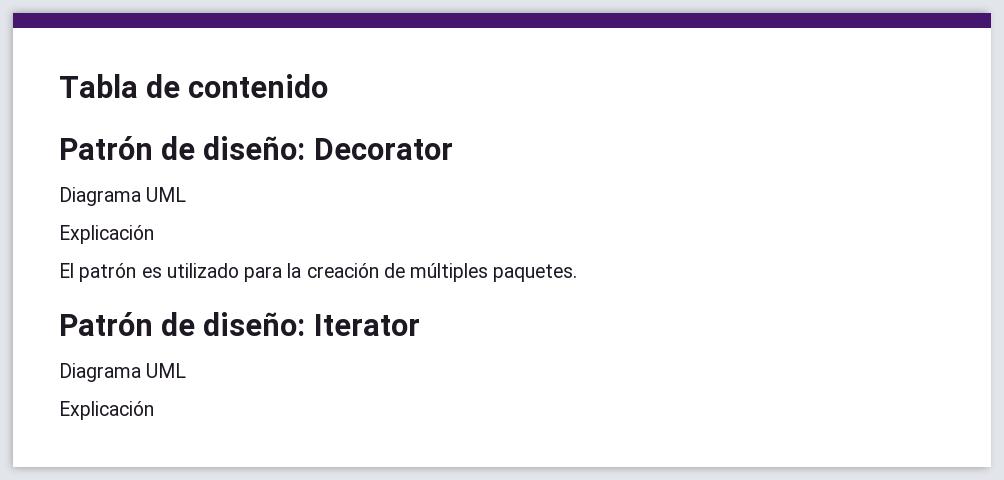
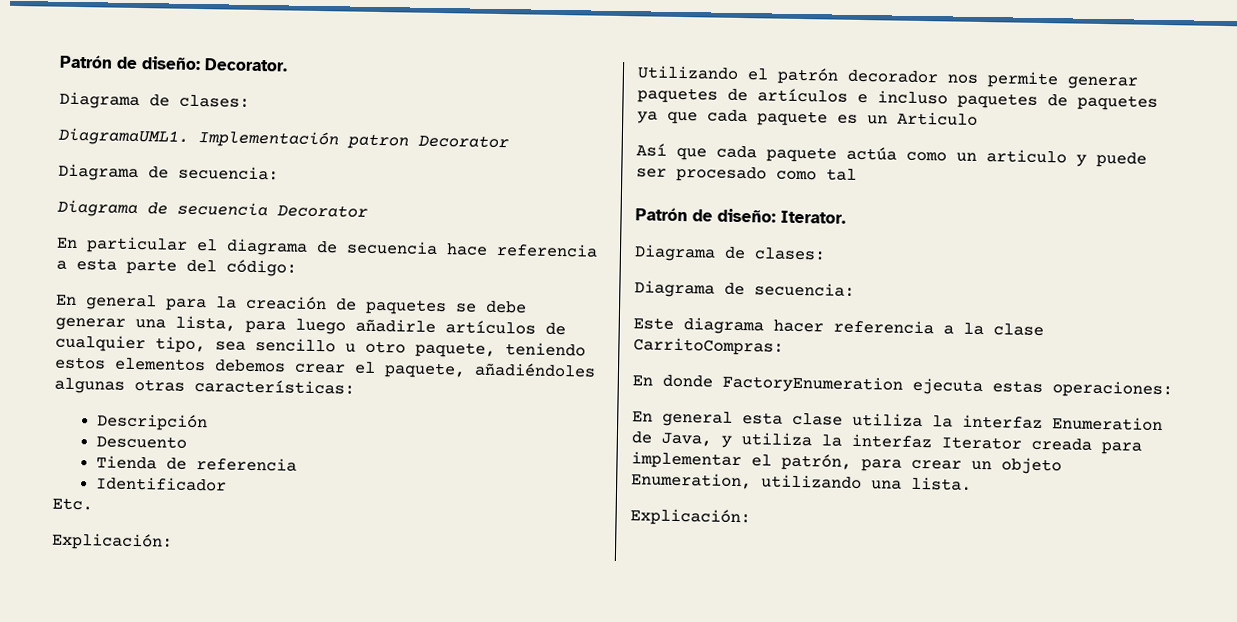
- Tabla de contenido
- Patrón de diseño: Decorator
- Diagrama UML
- Explicación
- El patrón es utilizado para la creación de múltiples paquetes.
- Patrón de diseño: Iterator
- Diagrama UML
- Explicación
+ Patrón de diseño: Decorator.
+ Diagrama de clases:
+ DiagramaUML1. Implementación patron Decorator
+ Diagrama de secuencia:
+ Diagrama de secuencia Decorator
+ En particular el diagrama de secuencia hace referencia a esta parte del código:
+ En general para la creación de paquetes se debe generar una lista, para luego añadirle artículos de cualquier tipo, sea sencillo u otro paquete, teniendo estos elementos debemos crear el paquete, añadiéndoles algunas otras características:
+ Descripción
+ Descuento
+ Tienda de referencia
+ Identificador
+ Etc.
+ Explicación:
+ Utilizando el patrón decorador nos permite generar paquetes de artículos e incluso paquetes de paquetes ya que cada paquete es un Articulo
+ Así que cada paquete actúa como un articulo y puede ser procesado como tal
+ Patrón de diseño: Iterator.
+ Diagrama de clases:
+ Diagrama de secuencia:
+ Este diagrama hacer referencia a la clase CarritoCompras:
+ En donde FactoryEnumeration ejecuta estas operaciones:
+ En general esta clase utiliza la interfaz Enumeration de Java, y utiliza la interfaz Iterator creada para implementar el patrón, para crear un objeto Enumeration, utilizando una lista.
+ Explicación:

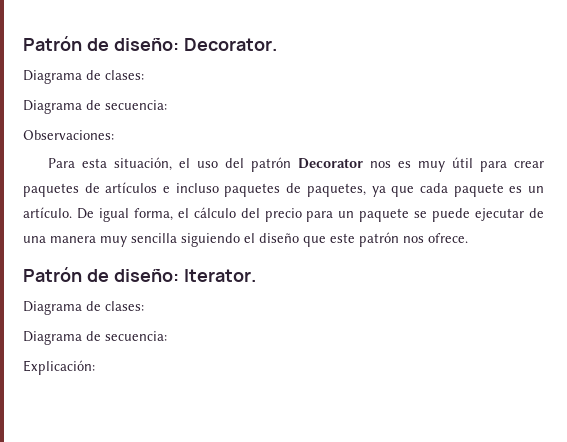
  Patrón de diseño: Decorator.
  Diagrama de clases:
- DiagramaUML1. Implementación patron Decorator
  Diagrama de secuencia:
- Diagrama de secuencia Decorator
- En particular el diagrama de secuencia hace referencia a esta parte del código:
- En general para la creación de paquetes se debe generar una lista, para luego añadirle artículos de cualquier tipo, sea sencillo u otro paquete, teniendo estos elementos debemos crear el paquete, añadiéndoles algunas otras características:
- Descripción
- Descuento
- Tienda de referencia
- Identificador
- Etc.
- Explicación:
- Utilizando el patrón decorador nos permite generar paquetes de artículos e incluso paquetes de paquetes ya que cada paquete es un Articulo
- Así que cada paquete actúa como un articulo y puede ser procesado como tal
+ Observaciones:
+ Para esta situación, el uso del patrón Decorator nos es muy útil para crear paquetes de artículos e incluso paquetes de paquetes, ya que cada paquete es un artículo. De igual forma, el cálculo del precio para un paquete se puede ejecutar de una manera muy sencilla siguiendo el diseño que este patrón nos ofrece.
- Este diagrama hacer referencia a la clase CarritoCompras:
- En donde FactoryEnumeration ejecuta estas operaciones:
- En general esta clase utiliza la interfaz Enumeration de Java, y utiliza la interfaz Iterator creada para implementar el patrón, para crear un objeto Enumeration, utilizando una lista.

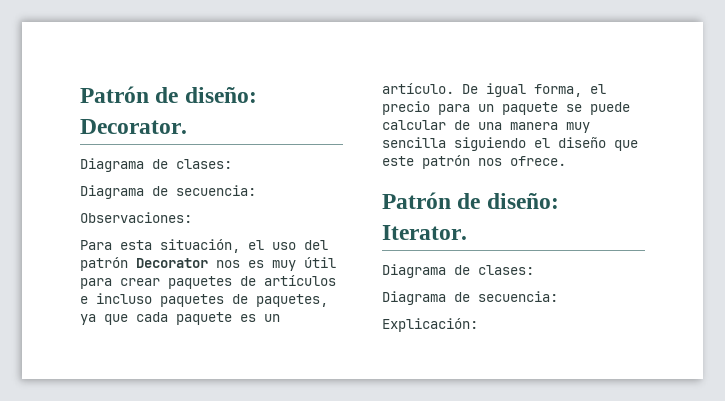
- De igual forma, el cálculo del precio para un paquete se puede ejecutar de una manera muy sencilla siguiendo el diseño que este patrón nos ofrece.
+ De igual forma, el precio para un paquete se puede calcular de una manera muy sencilla siguiendo el diseño que este patrón nos ofrece.

